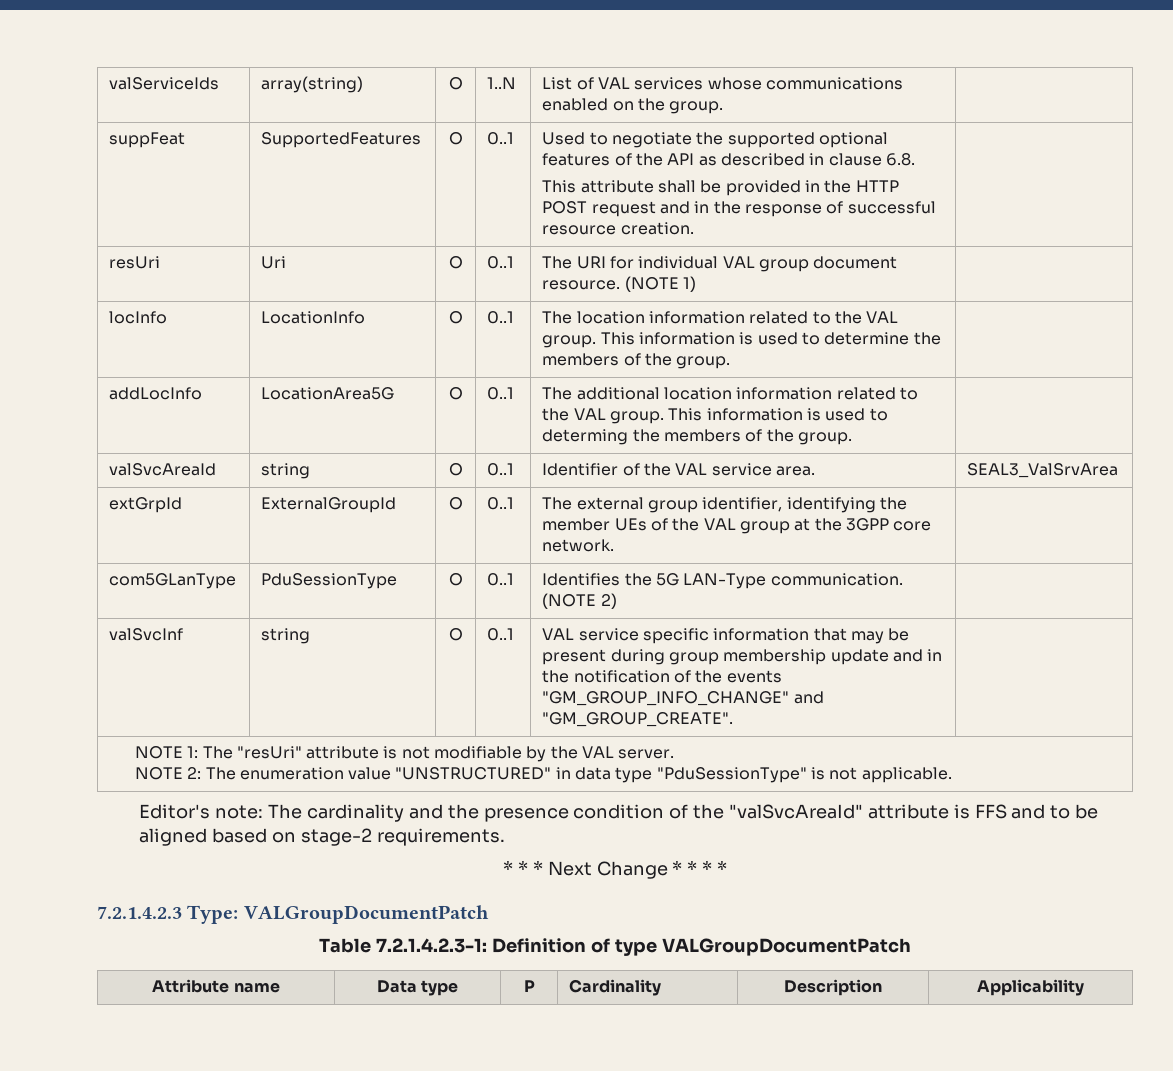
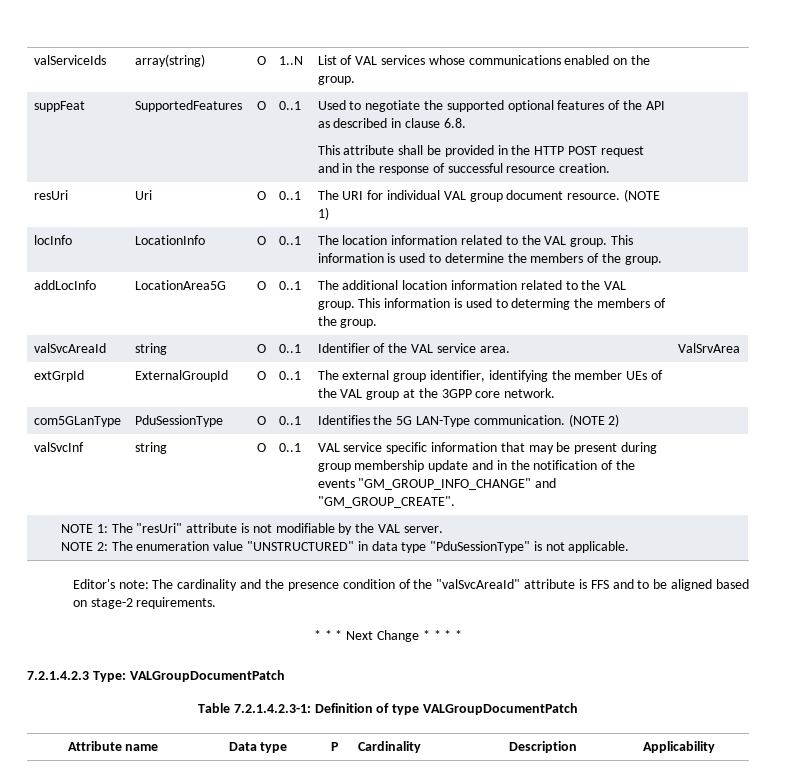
- valSvcAreaId | string | O | 0..1 | Identifier of the VAL service area. | SEAL3_ValSrvArea
+ valSvcAreaId | string | O | 0..1 | Identifier of the VAL service area. | ValSrvArea

